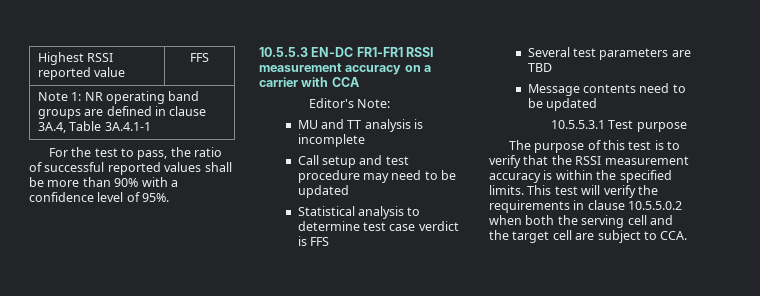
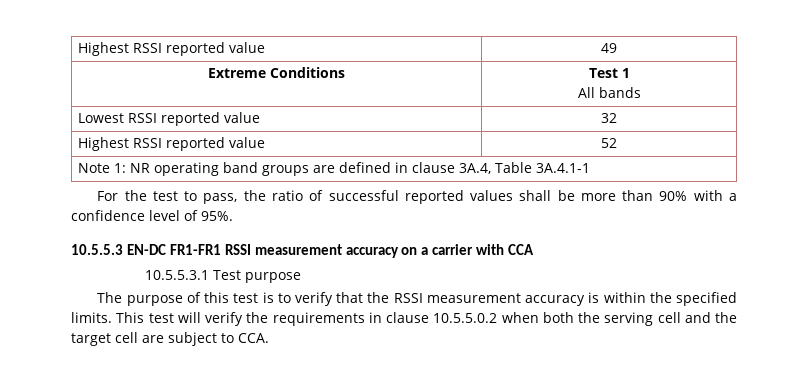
- Highest RSSI reported value | FFS
+ Highest RSSI reported value | 49
+ Extreme Conditions | Test 1
+ All bands
+ Lowest RSSI reported value | 32
+ Highest RSSI reported value | 52
- Editor's Note:
- MU and TT analysis is incomplete
- Call setup and test procedure may need to be updated
- Statistical analysis to determine test case verdict is FFS
- Several test parameters are TBD
- Message contents need to be updated

